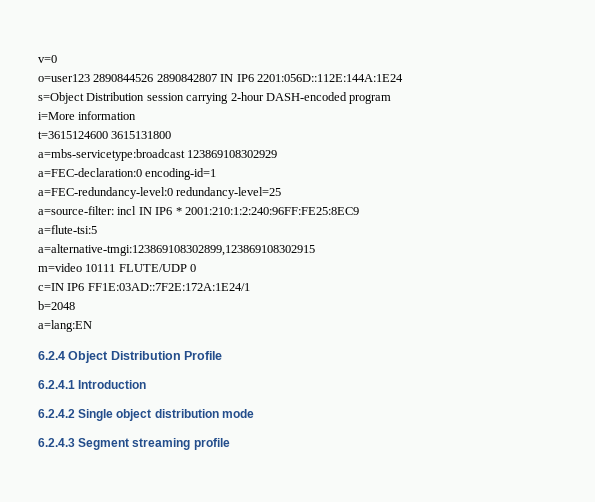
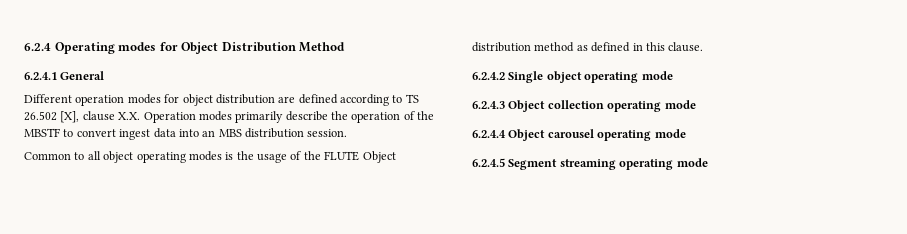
- v=0
- o=user123 2890844526 2890842807 IN IP6 2201:056D::112E:144A:1E24
- s=Object Distribution session carrying 2-hour DASH-encoded program
- i=More information
- t=3615124600 3615131800
- a=mbs-servicetype:broadcast 123869108302929
- a=FEC-declaration:0 encoding-id=1
- a=FEC-redundancy-level:0 redundancy-level=25
- a=source-filter: incl IN IP6 * 2001:210:1:2:240:96FF:FE25:8EC9
- a=flute-tsi:5
- a=alternative-tmgi:123869108302899,123869108302915
- m=video 10111 FLUTE/UDP 0
- c=IN IP6 FF1E:03AD::7F2E:172A:1E24/1
- b=2048
- a=lang:EN
- 6.2.4 Object Distribution Profile
+ 6.2.4 Operating modes for Object Distribution Method
- 6.2.4.1 Introduction
+ 6.2.4.1 General
+ Different operation modes for object distribution are defined according to TS 26.502 [X], clause X.X. Operation modes primarily describe the operation of the MBSTF to convert ingest data into an MBS distribution session.
+ Common to all object operating modes is the usage of the FLUTE Object distribution method as defined in this clause.
- 6.2.4.2 Single object distribution mode
+ 6.2.4.2 Single object operating mode
- 6.2.4.3 Segment streaming profile
+ 6.2.4.3 Object collection operating mode
+ 6.2.4.4 Object carousel operating mode
+ 6.2.4.5 Segment streaming operating mode

